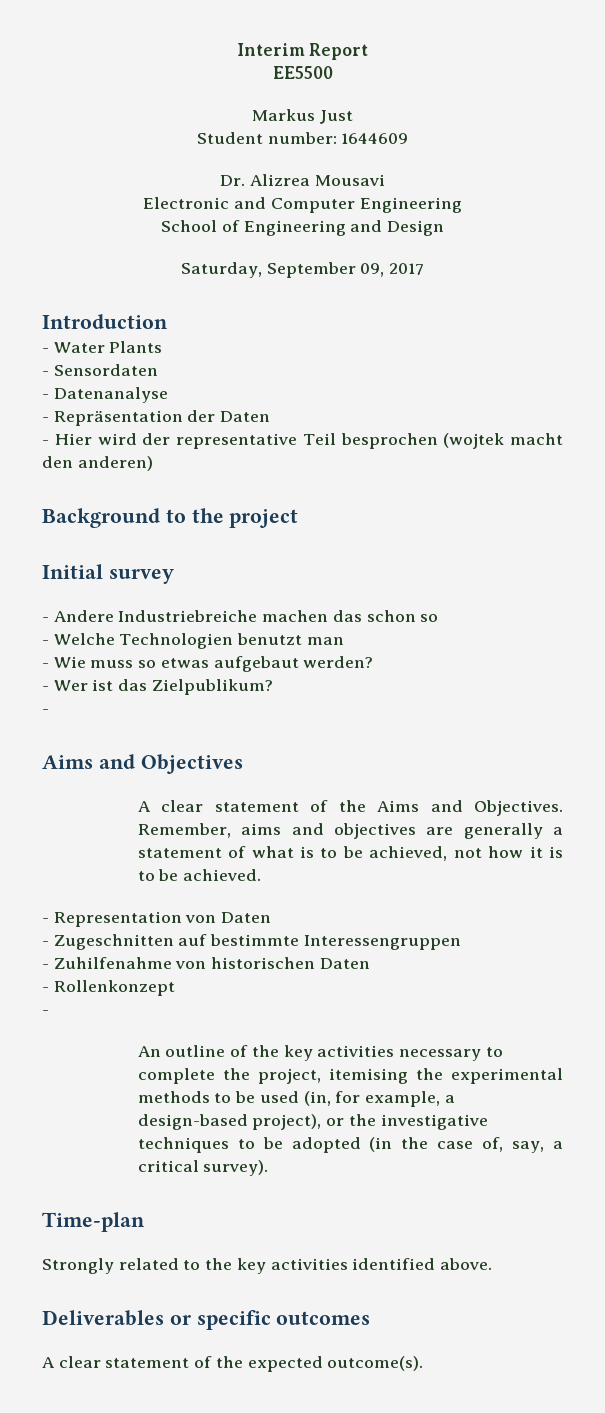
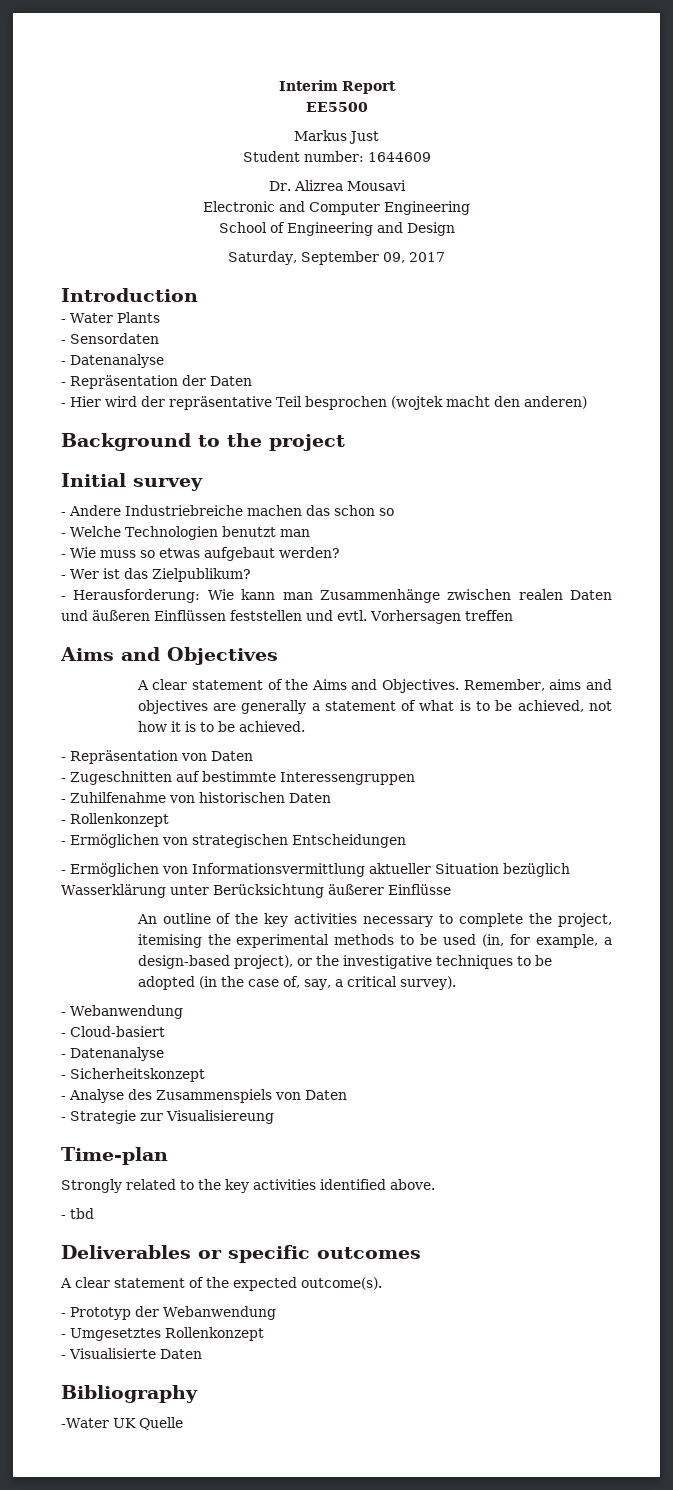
- - Hier wird der representative Teil besprochen (wojtek macht den anderen)
+ - Hier wird der repräsentative Teil besprochen (wojtek macht den anderen)
  - Wer ist das Zielpublikum?
- -
+ - Herausforderung: Wie kann man Zusammenhänge zwischen realen Daten und äußeren Einflüssen feststellen und evtl. Vorhersagen treffen
- - Representation von Daten
+ - Repräsentation von Daten
  - Rollenkonzept
- -
+ - Ermöglichen von strategischen Entscheidungen
+ - Ermöglichen von Informationsvermittlung aktueller Situation bezüglich Wasserklärung unter Berücksichtung äußerer Einflüsse
+ - Webanwendung
+ - Cloud-basiert
+ - Datenanalyse
+ - Sicherheitskonzept
+ - Analyse des Zusammenspiels von Daten
+ - Strategie zur Visualisiereung
+ - tbd
+ - Prototyp der Webanwendung
+ - Umgesetztes Rollenkonzept
+ - Visualisierte Daten
+ Bibliography
+ -Water UK Quelle

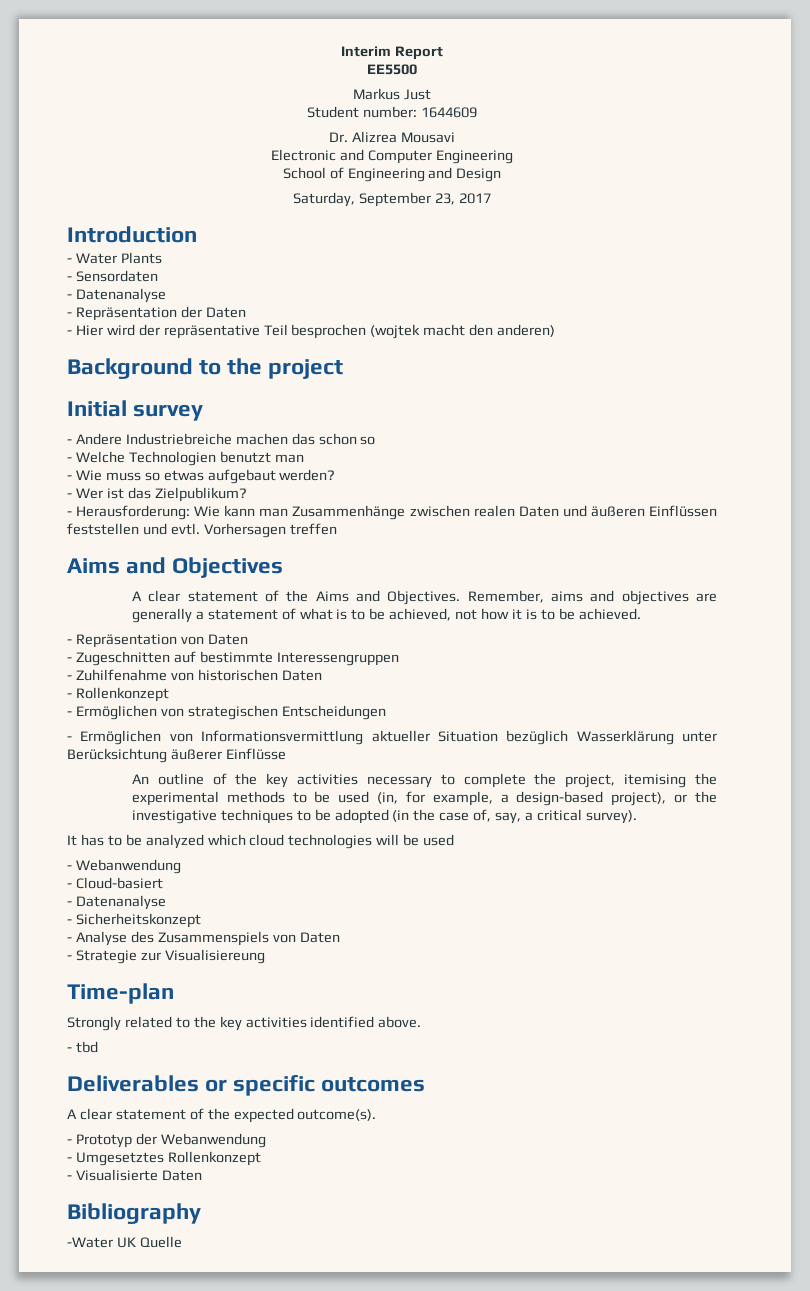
- Saturday, September 09, 2017
+ Saturday, September 23, 2017
+ It has to be analyzed which cloud technologies will be used

